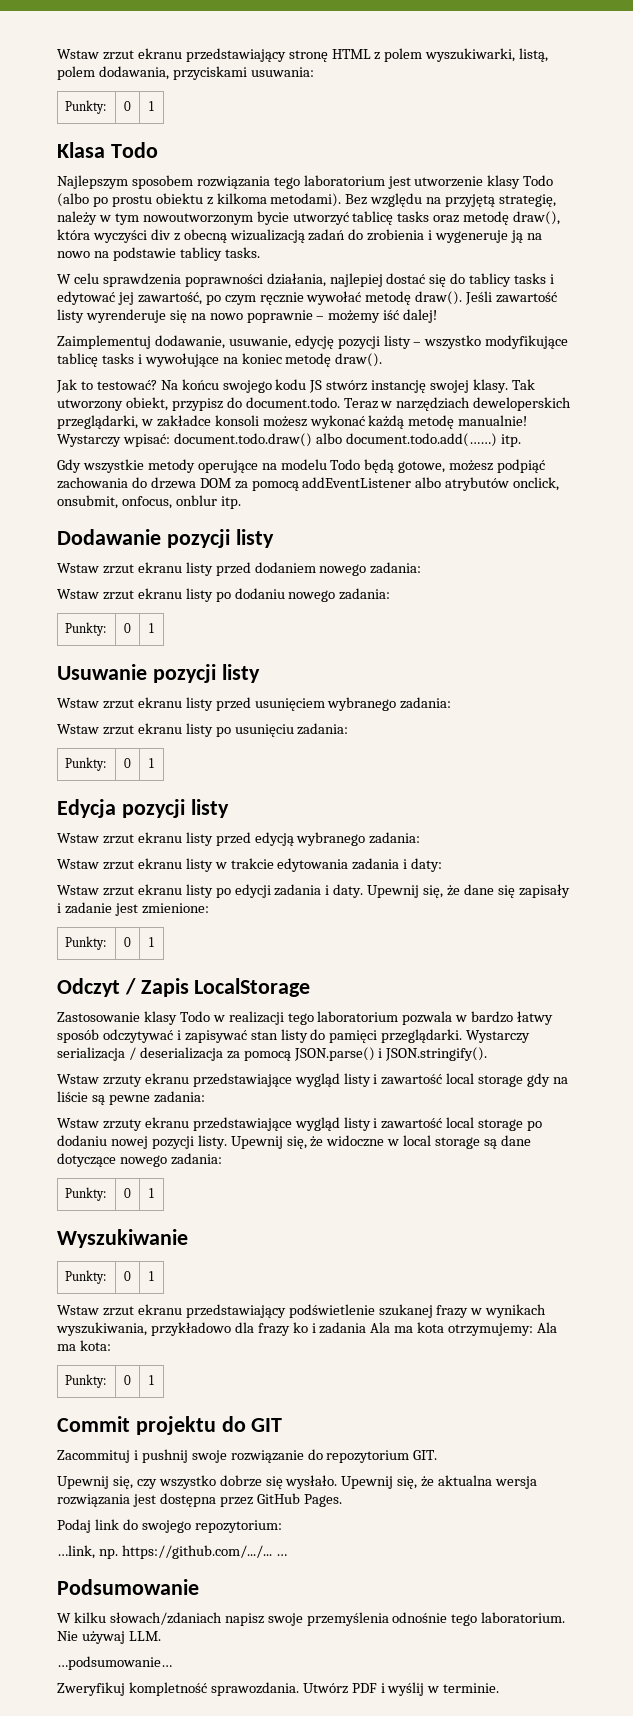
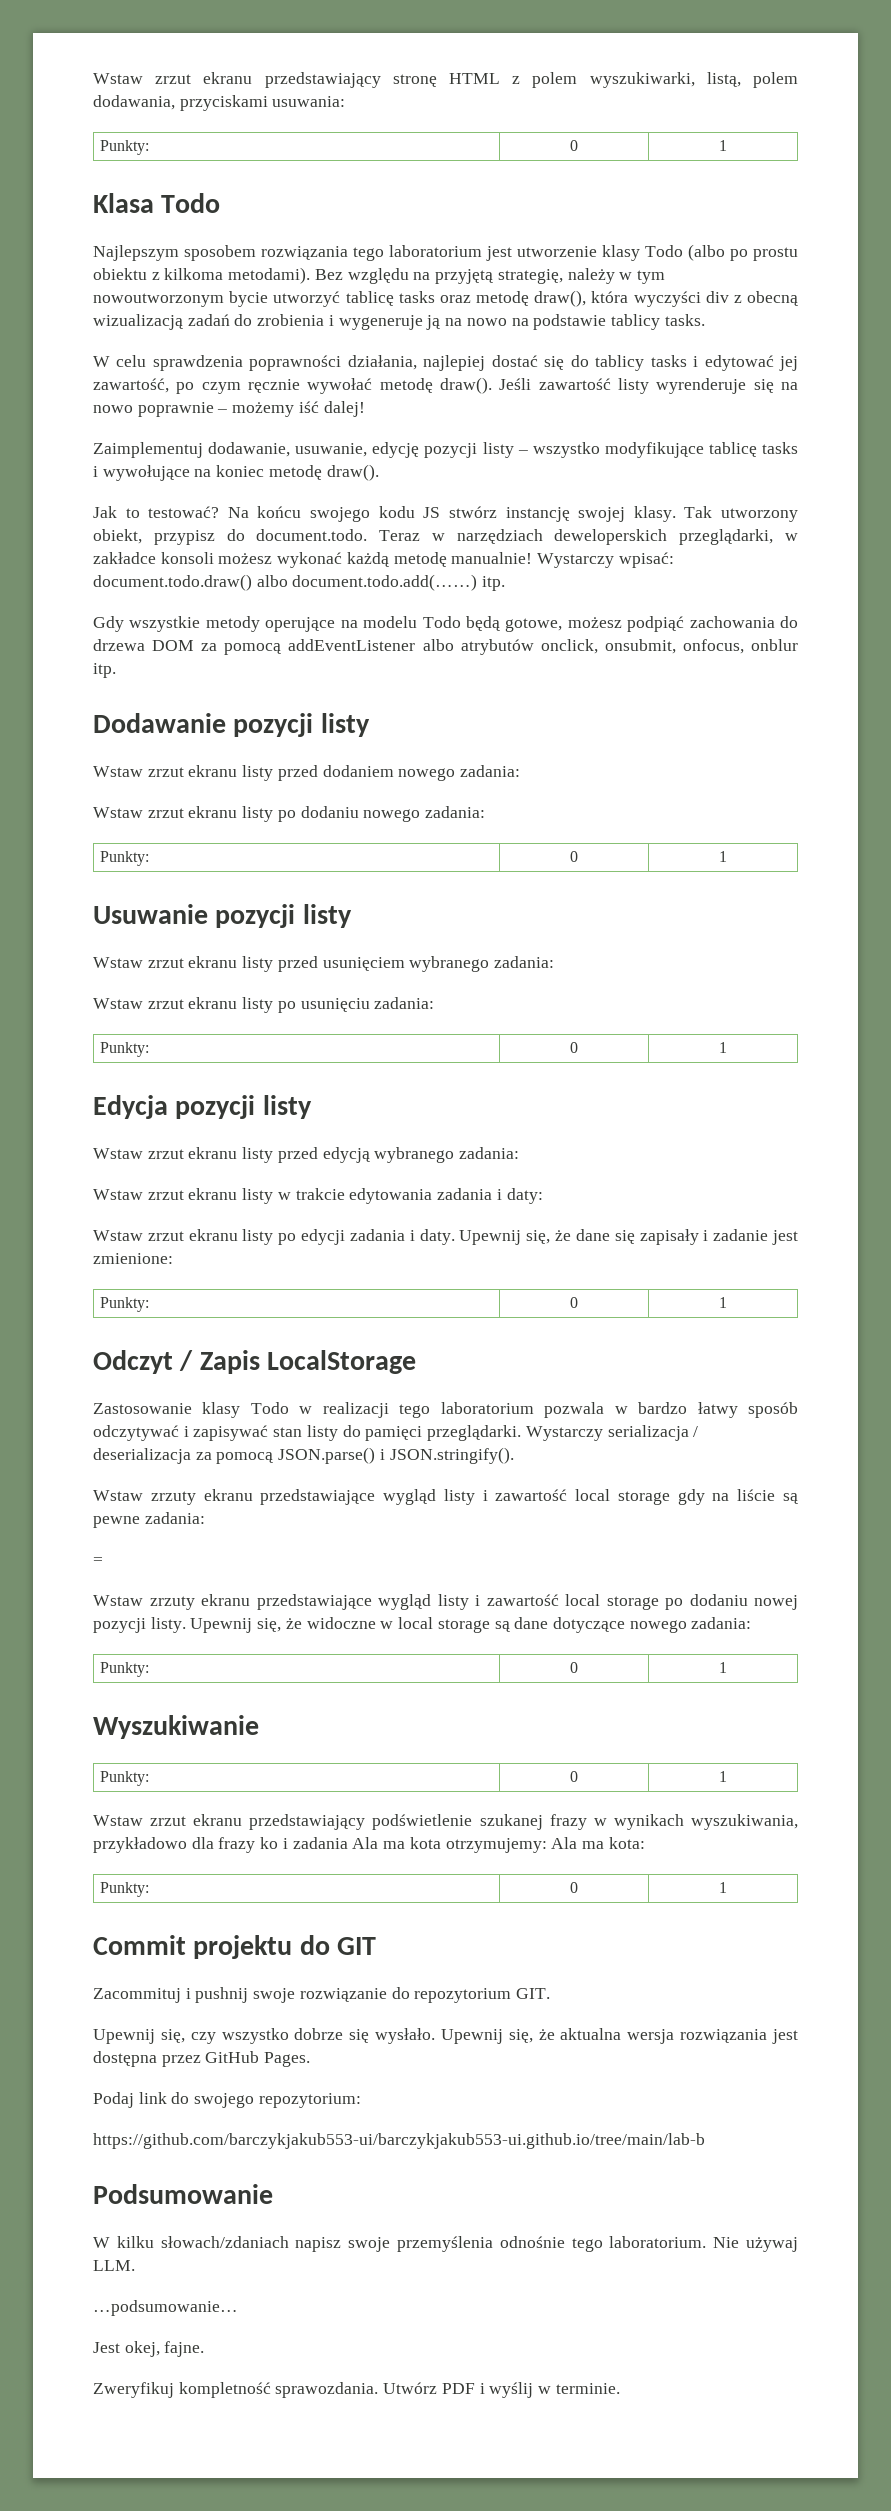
+ =
- …link, np. https://github.com/.../... …
+ https://github.com/barczykjakub553-ui/barczykjakub553-ui.github.io/tree/main/lab-b
+ Jest okej, fajne.

